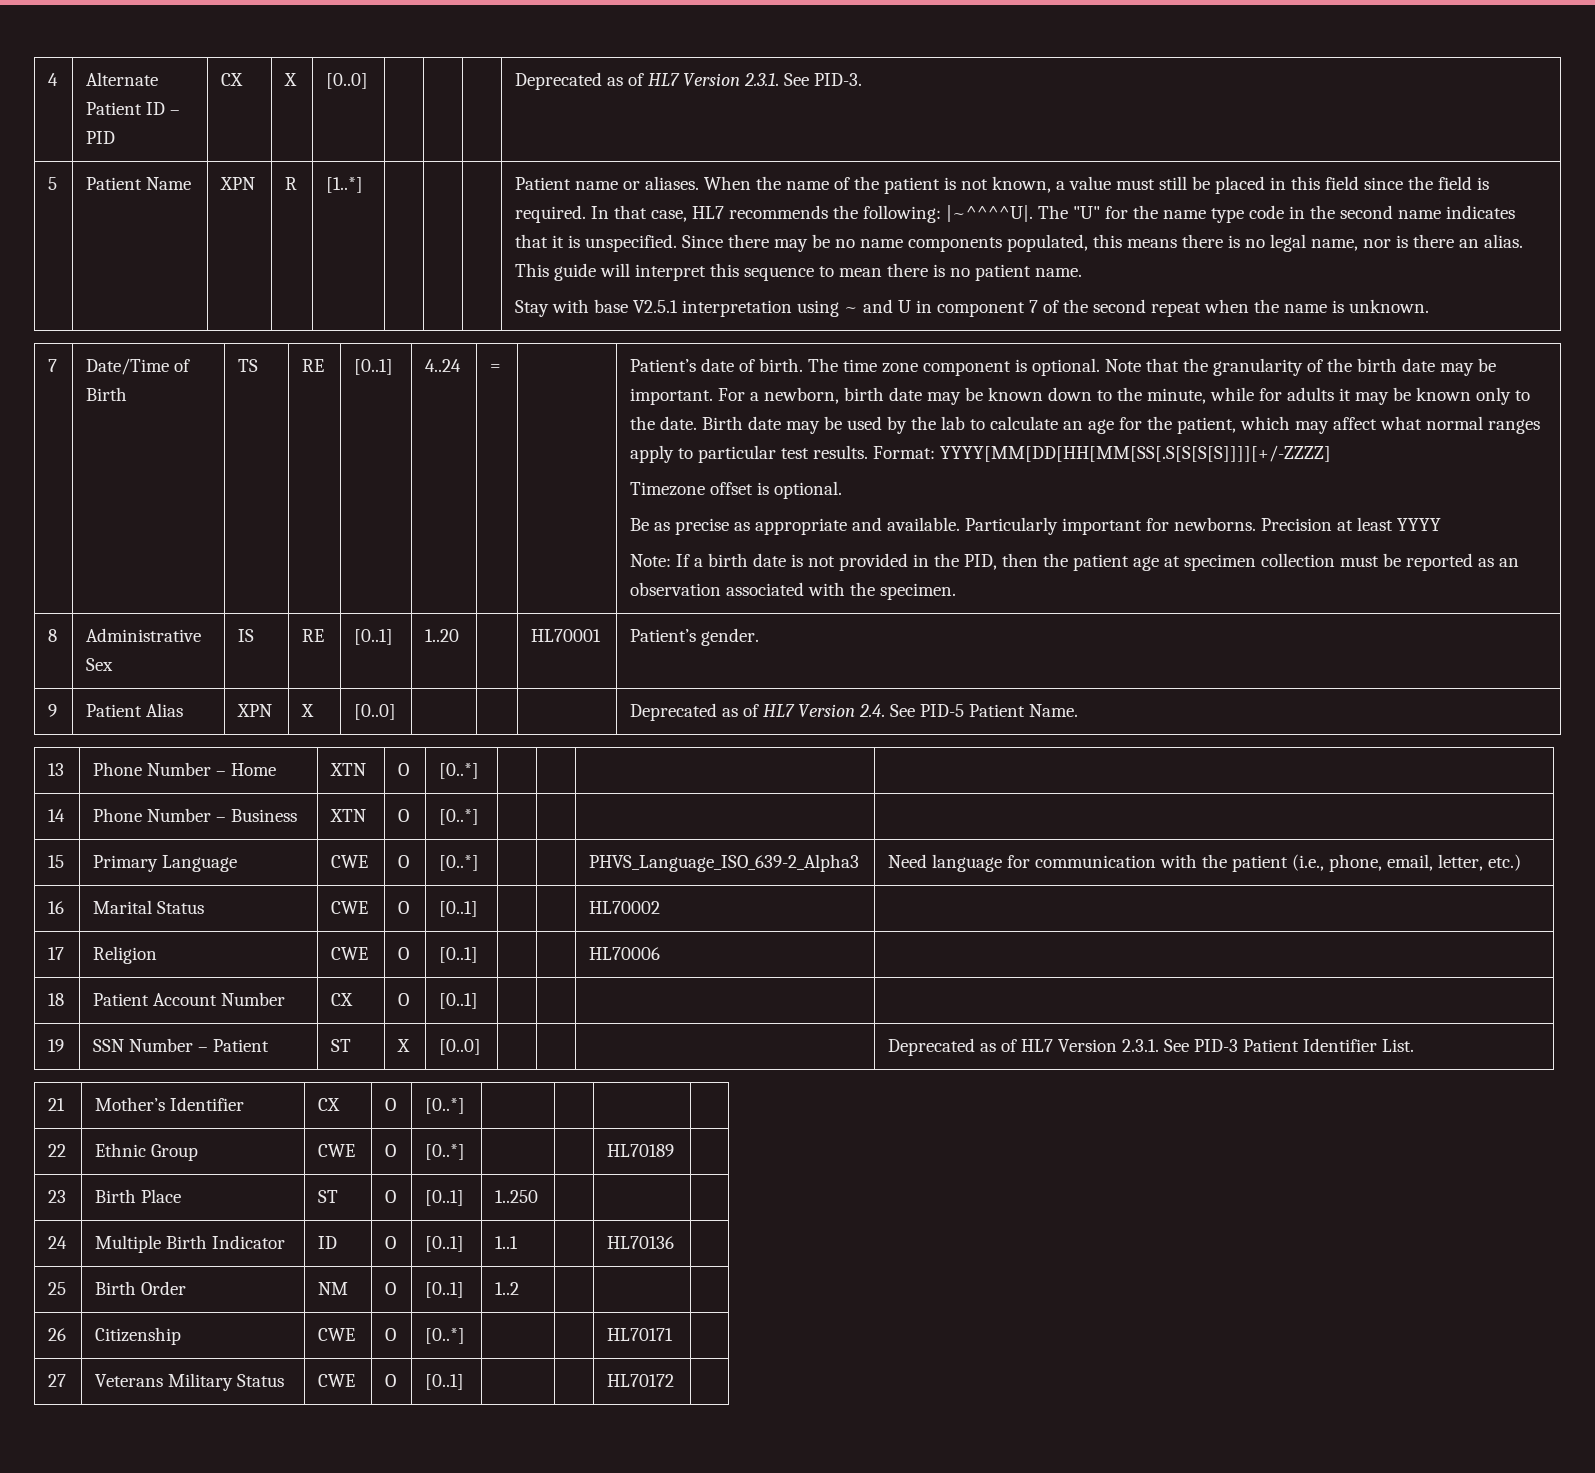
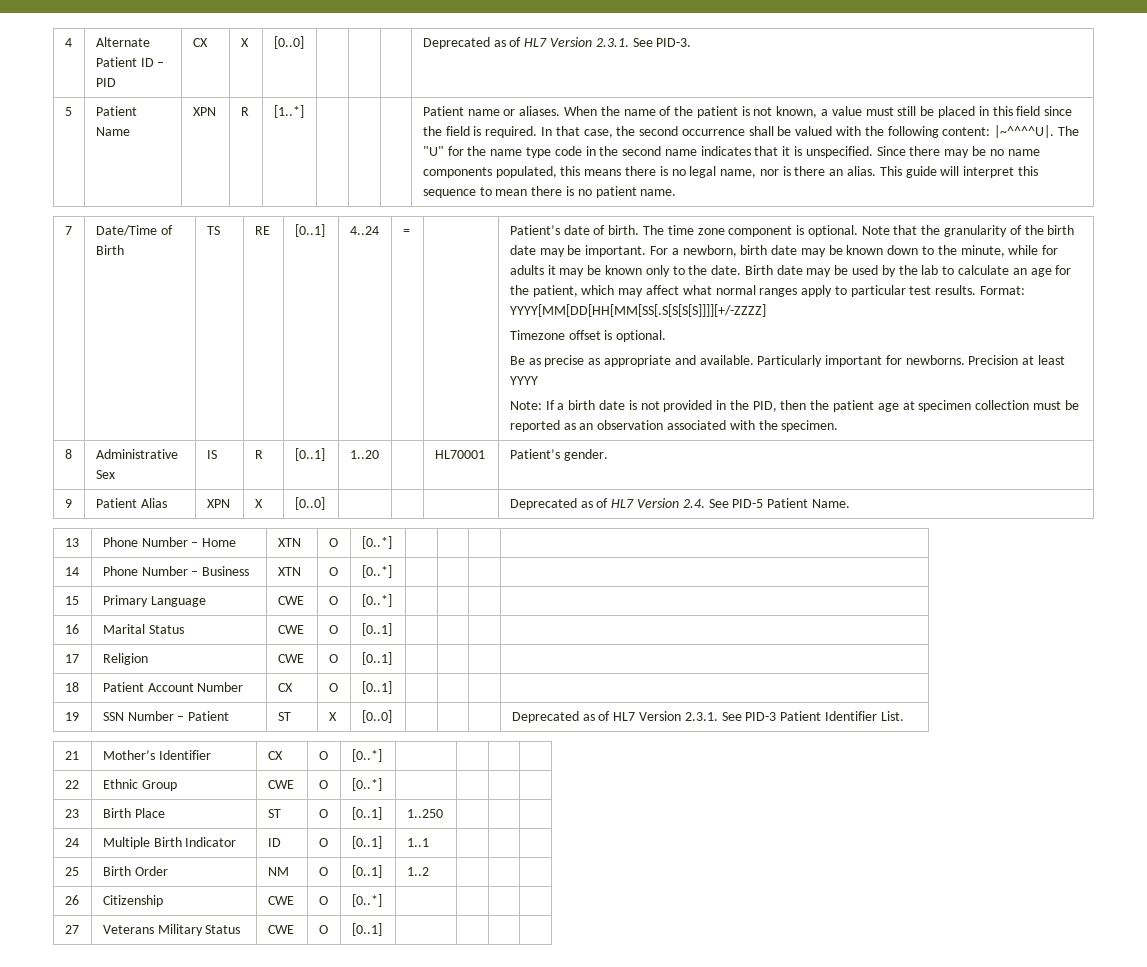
- In that case, HL7 recommends the following: |~^^^^U|.
+ In that case, the second occurrence shall be valued with the following content: |~^^^^U|.
- Stay with base V2.5.1 interpretation using ~ and U in component 7 of the second repeat when the name is unknown.
- 8 | Administrative Sex | IS | RE | [0..1] | 1..20 | | HL70001 | Patient’s gender.
+ 8 | Administrative Sex | IS | R | [0..1] | 1..20 | | HL70001 | Patient’s gender.
- 15 | Primary Language | CWE | O | [0..*] | | | PHVS_Language_ISO_639-2_Alpha3 | Need language for communication with the patient (i.e., phone, email, letter, etc.)
+ 15 | Primary Language | CWE | O | [0..*] | | | |
- 16 | Marital Status | CWE | O | [0..1] | | | HL70002 |
+ 16 | Marital Status | CWE | O | [0..1] | | | |
- 17 | Religion | CWE | O | [0..1] | | | HL70006 |
+ 17 | Religion | CWE | O | [0..1] | | | |
- 22 | Ethnic Group | CWE | O | [0..*] | | | HL70189 |
+ 22 | Ethnic Group | CWE | O | [0..*] | | | |
- 24 | Multiple Birth Indicator | ID | O | [0..1] | 1..1 | | HL70136 |
+ 24 | Multiple Birth Indicator | ID | O | [0..1] | 1..1 | | |
- 26 | Citizenship | CWE | O | [0..*] | | | HL70171 |
+ 26 | Citizenship | CWE | O | [0..*] | | | |
- 27 | Veterans Military Status | CWE | O | [0..1] | | | HL70172 |
+ 27 | Veterans Military Status | CWE | O | [0..1] | | | |

